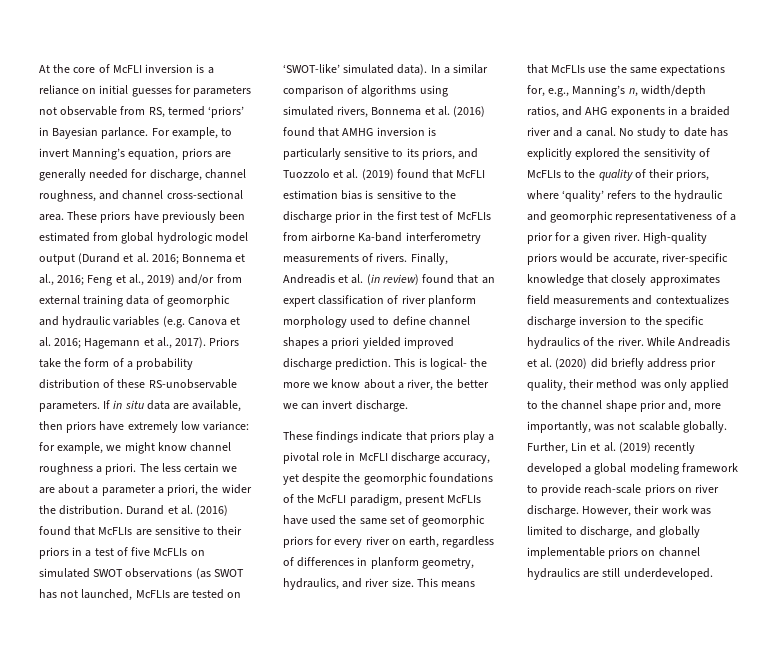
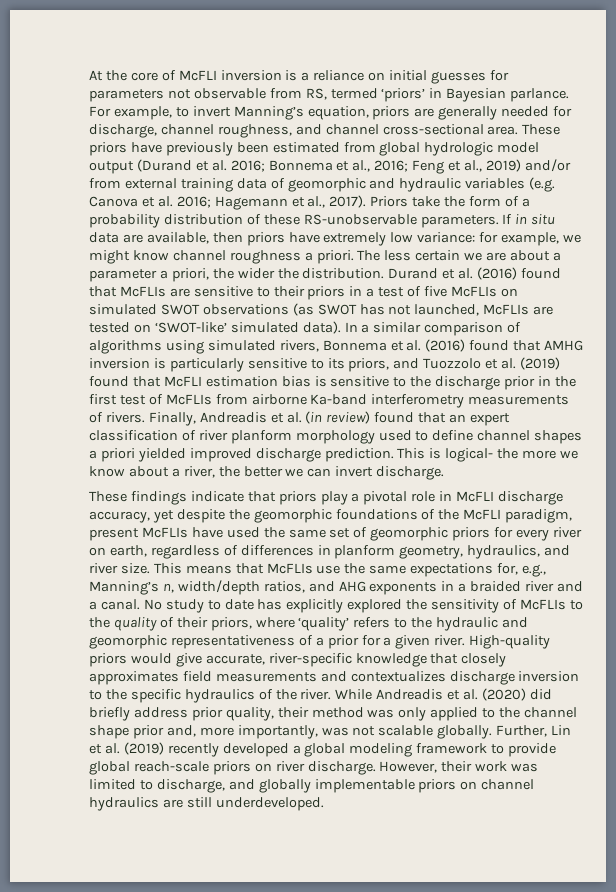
- High-quality priors would be accurate, river-specific knowledge that closely approximates field measurements and contextualizes discharge inversion to the specific hydraulics of the river.
+ High-quality priors would give accurate, river-specific knowledge that closely approximates field measurements and contextualizes discharge inversion to the specific hydraulics of the river.
- Further, Lin et al. (2019) recently developed a global modeling framework to provide reach-scale priors on river discharge.
+ Further, Lin et al. (2019) recently developed a global modeling framework to provide global reach-scale priors on river discharge.

